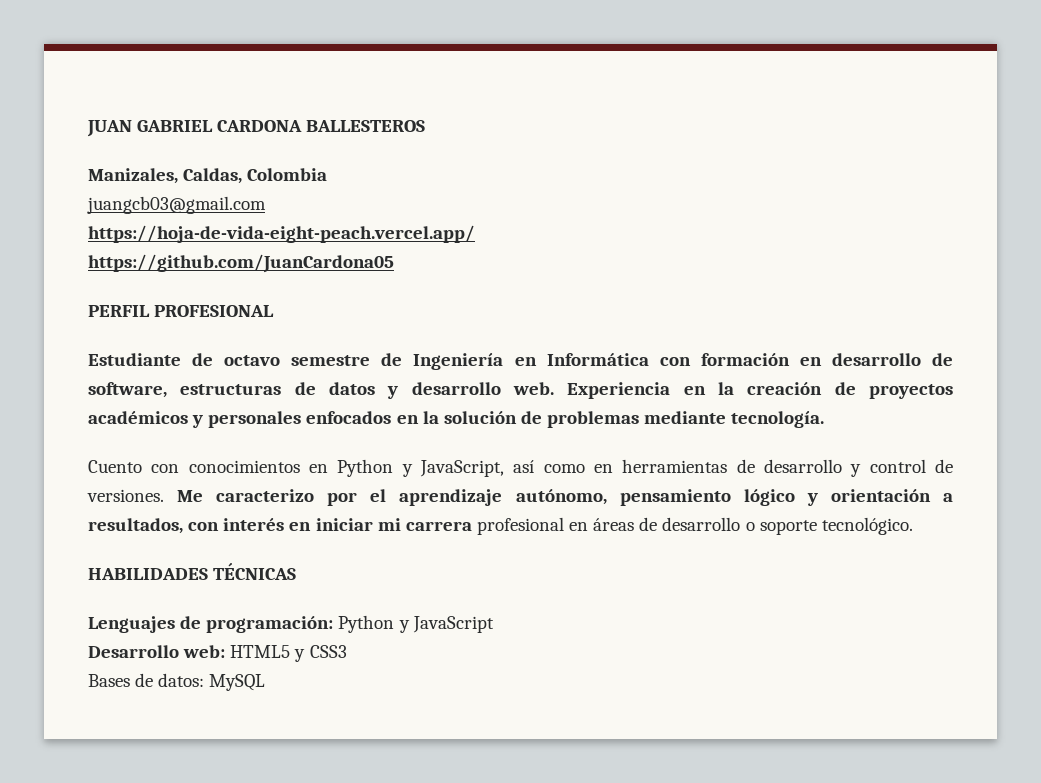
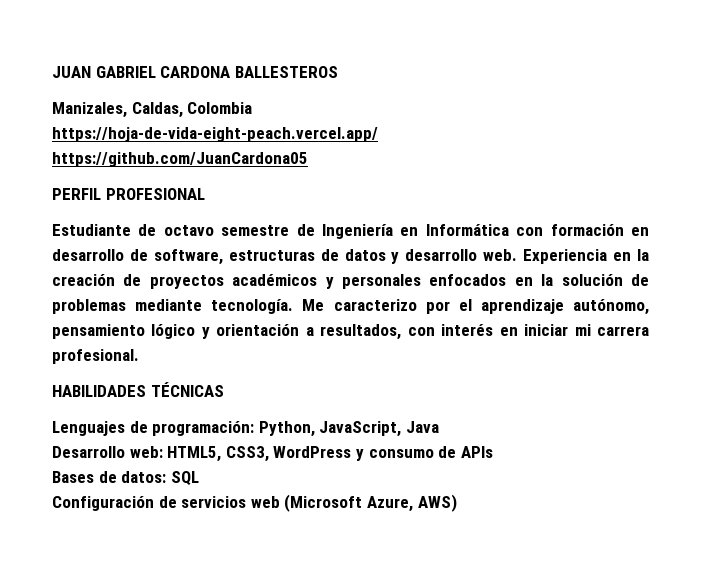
- juangcb03@gmail.com
- Experiencia en la creación de proyectos académicos y personales enfocados en la solución de problemas mediante tecnología.
- Cuento con conocimientos en Python y JavaScript, así como en herramientas de desarrollo y control de versiones. Me caracterizo por el aprendizaje autónomo, pensamiento lógico y orientación a resultados, con interés en iniciar mi carrera profesional en áreas de desarrollo o soporte tecnológico.
+ Experiencia en la creación de proyectos académicos y personales enfocados en la solución de problemas mediante tecnología. Me caracterizo por el aprendizaje autónomo, pensamiento lógico y orientación a resultados, con interés en iniciar mi carrera profesional.
- Lenguajes de programación: Python y JavaScript
+ Lenguajes de programación: Python, JavaScript, Java
- Desarrollo web: HTML5 y CSS3
- Bases de datos: MySQL
+ Desarrollo web: HTML5, CSS3, WordPress y consumo de APIs
+ Bases de datos: SQL
+ Configuración de servicios web (Microsoft Azure, AWS)

